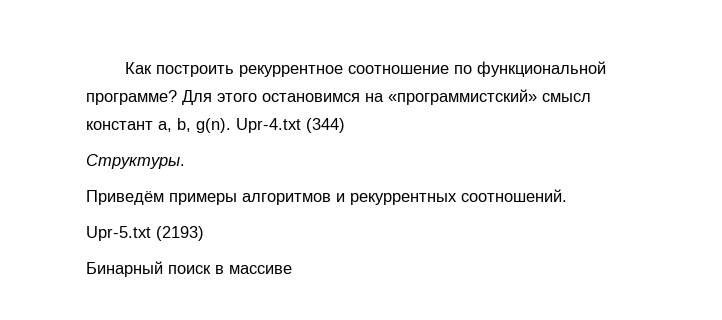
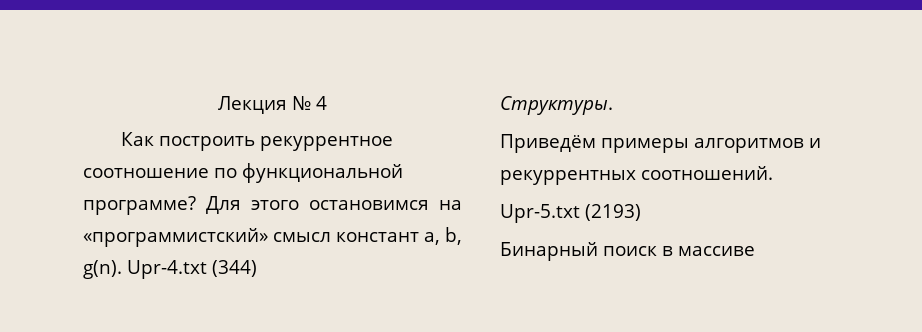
+ Лекция № 4

